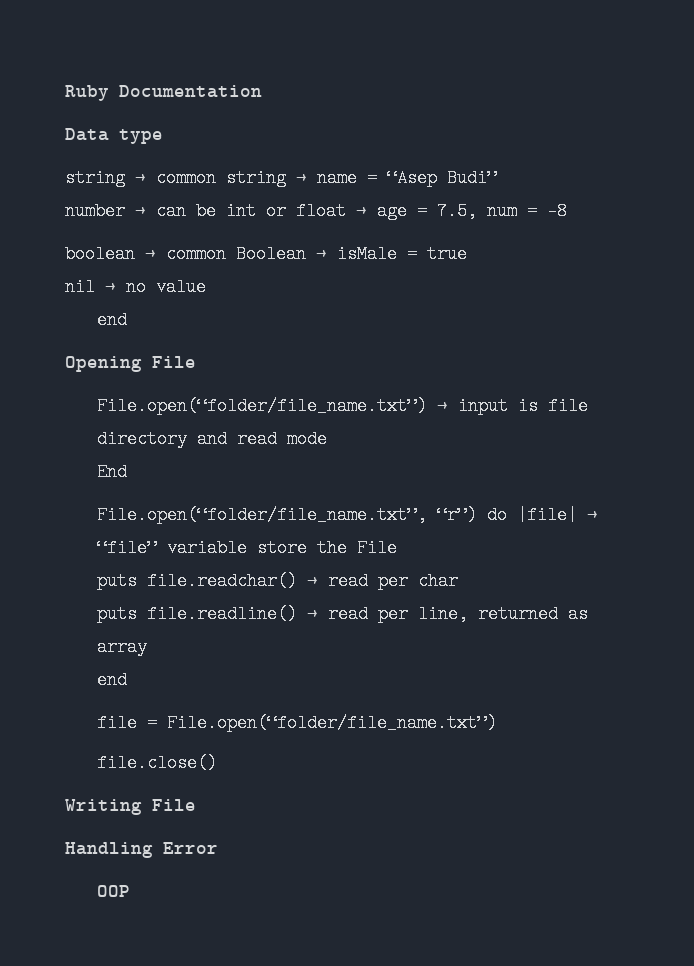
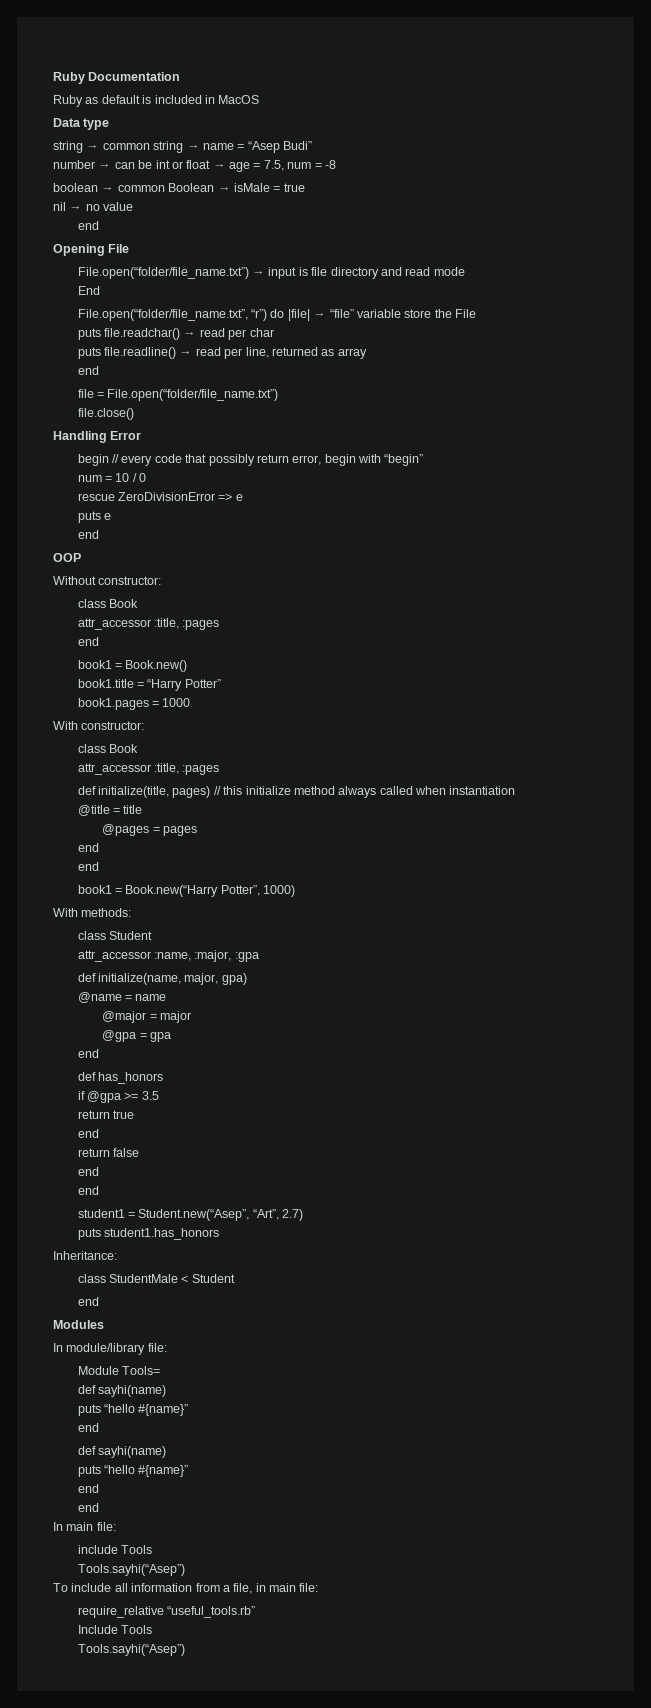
+ Ruby as default is included in MacOS
- Writing File
+ begin // every code that possibly return error, begin with “begin”
+ num = 10 / 0
+ rescue ZeroDivisionError => e
+ puts e
+ end
  OOP
+ Without constructor:
+ class Book
+ attr_accessor :title, :pages
+ end
+ book1 = Book.new()
+ book1.title = “Harry Potter”
+ book1.pages = 1000
+ With constructor:
+ class Book
+ attr_accessor :title, :pages
+ def initialize(title, pages) // this initialize method always called when instantiation
+ @title = title
+ @pages = pages
+ end
+ end
+ book1 = Book.new(“Harry Potter”, 1000)
+ With methods:
+ class Student
+ attr_accessor :name, :major, :gpa
+ def initialize(name, major, gpa)
+ @name = name
+ @major = major
+ @gpa = gpa
+ end
+ def has_honors
+ if @gpa >= 3.5
+ return true
+ end
+ return false
+ end
+ end
+ student1 = Student.new(“Asep”, “Art”, 2.7)
+ puts student1.has_honors
+ Inheritance:
+ class StudentMale < Student
+ end
+ Modules
+ In module/library file:
+ Module Tools=
+ def sayhi(name)
+ puts “hello #{name}”
+ end
+ def sayhi(name)
+ puts “hello #{name}”
+ end
+ end
+ In main file:
+ include Tools
+ Tools.sayhi(“Asep”)
+ To include all information from a file, in main file:
+ require_relative “useful_tools.rb”
+ Include Tools
+ Tools.sayhi(“Asep”)

